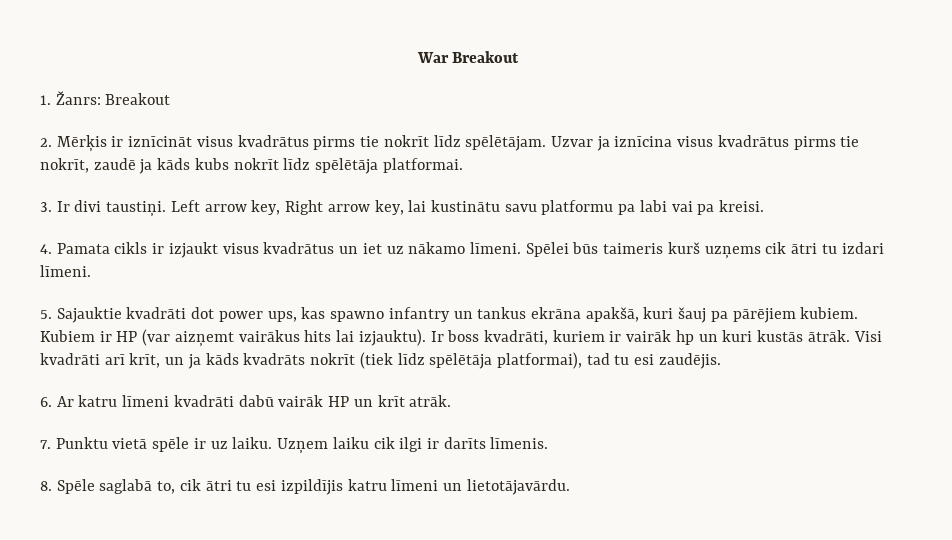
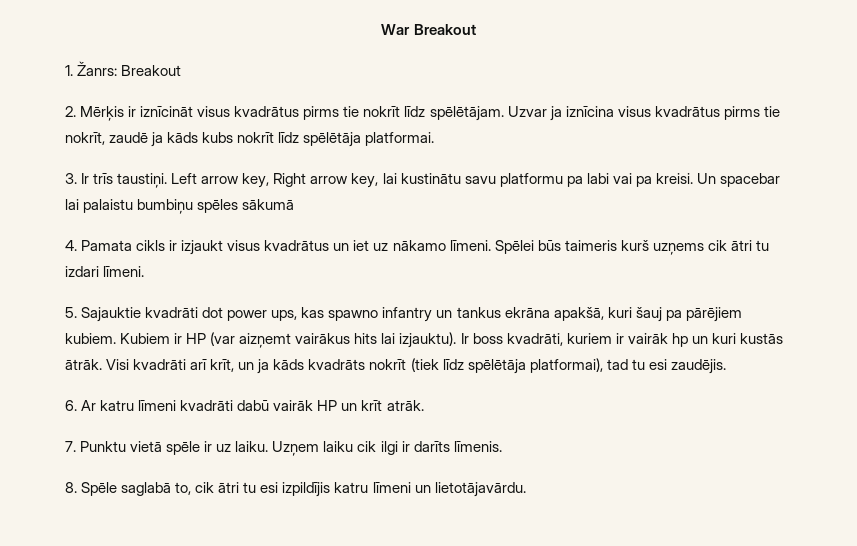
- 3. Ir divi taustiņi.
+ 3. Ir trīs taustiņi.
+ Un spacebar lai palaistu bumbiņu spēles sākumā

